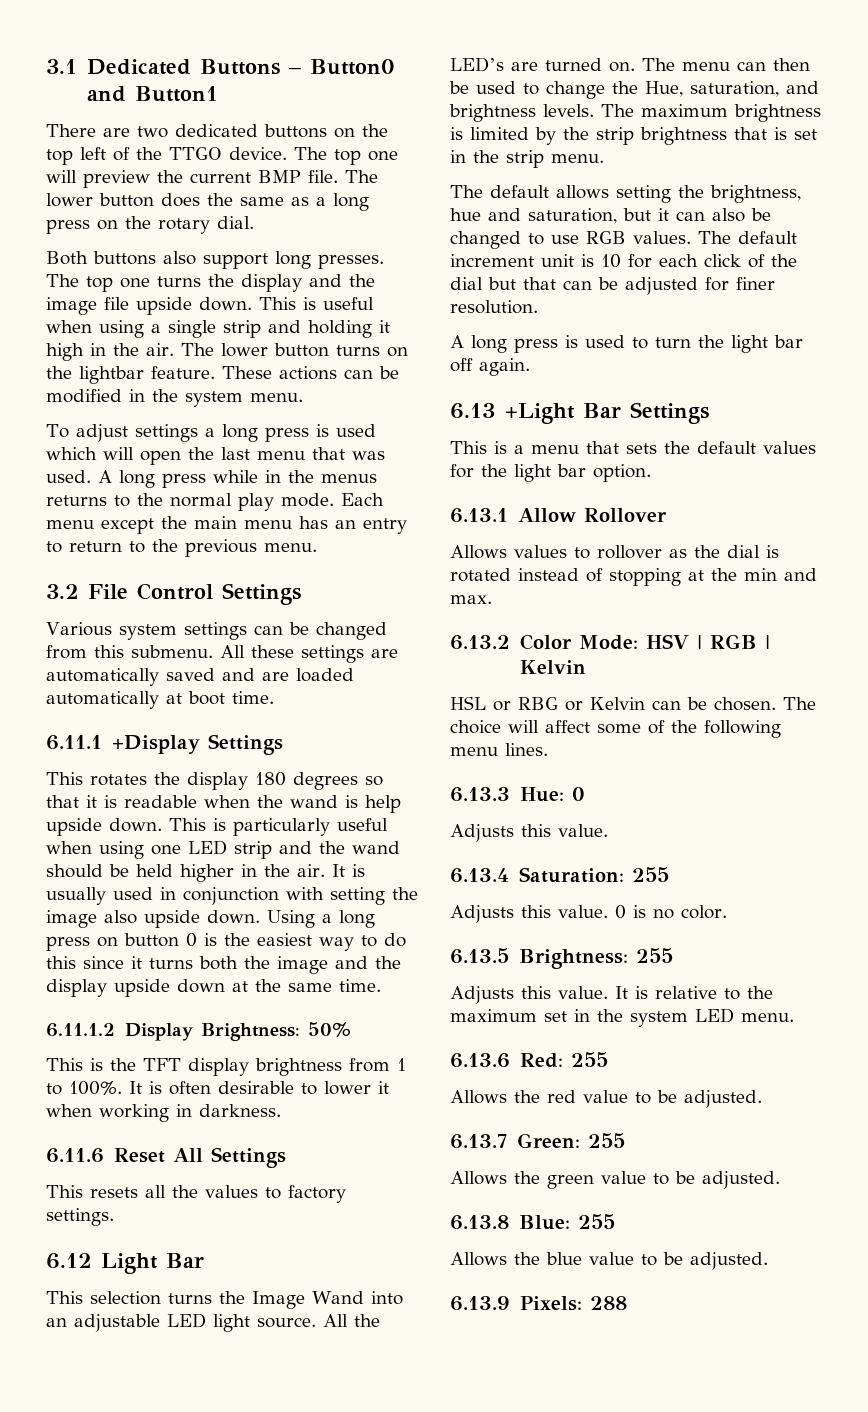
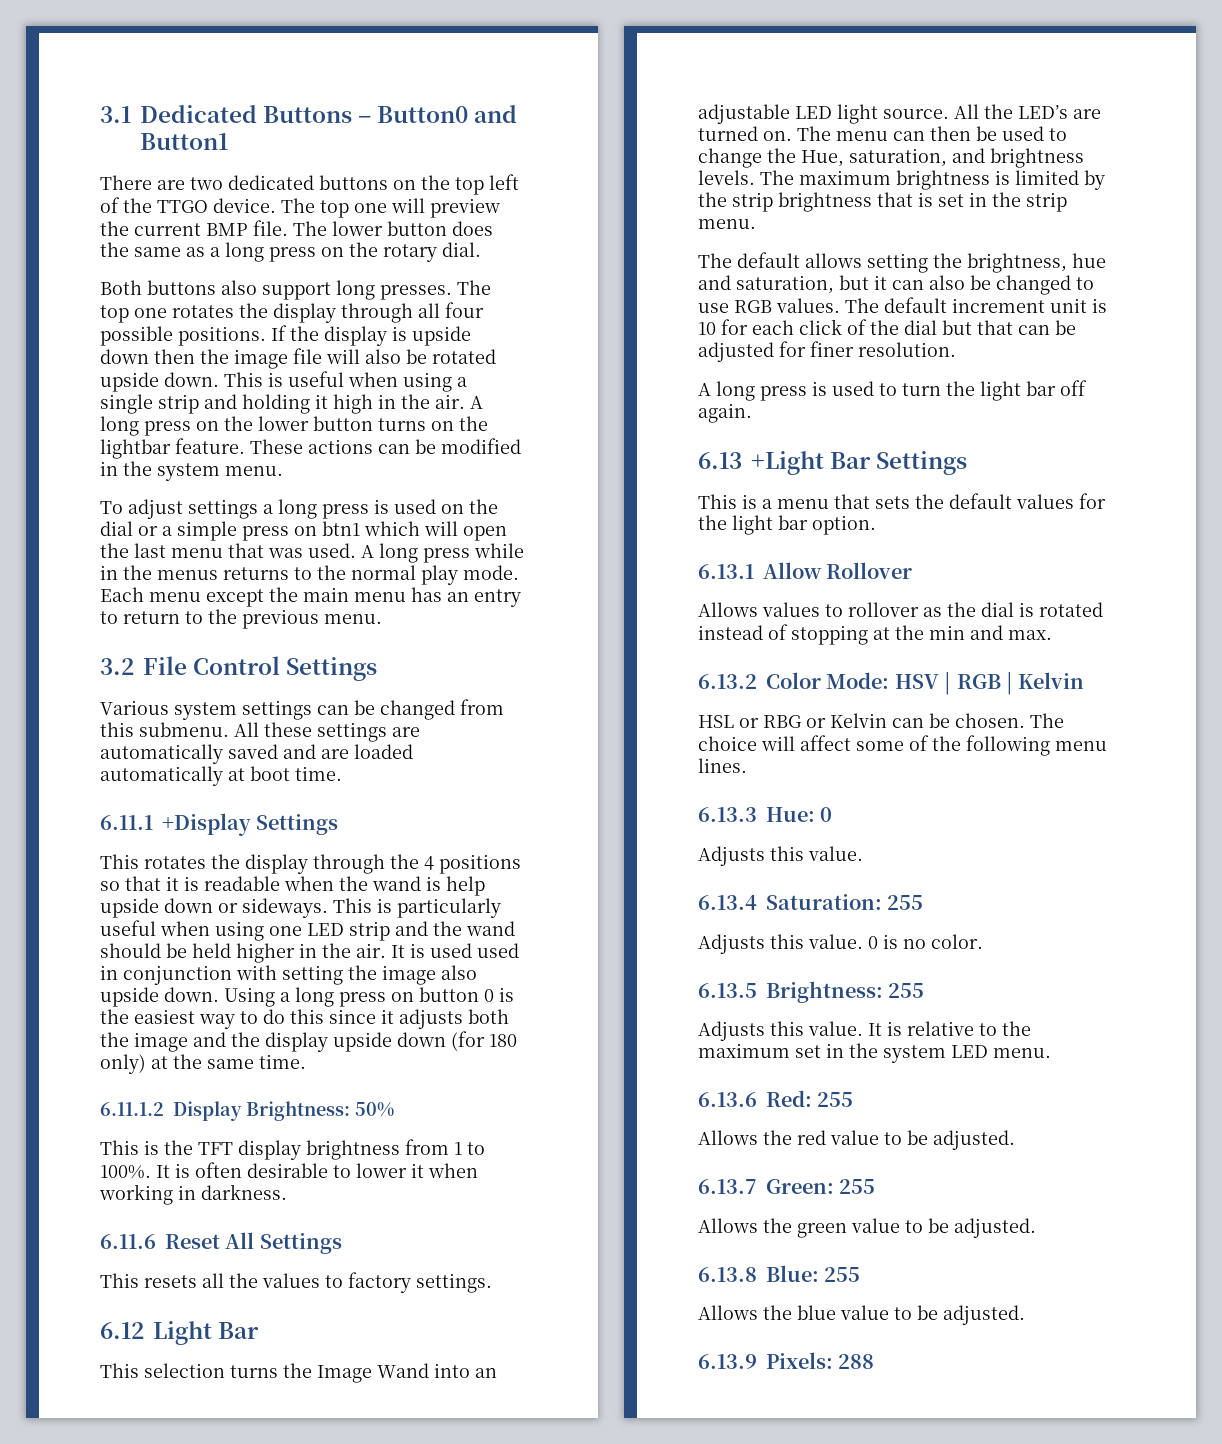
- The top one turns the display and the image file upside down.
+ The top one rotates the display through all four possible positions. If the display is upside down then the image file will also be rotated upside down.
- The lower button turns on the lightbar feature.
+ A long press on the lower button turns on the lightbar feature.
- To adjust settings a long press is used which will open the last menu that was used.
+ To adjust settings a long press is used on the dial or a simple press on btn1 which will open the last menu that was used.
- This rotates the display 180 degrees so that it is readable when the wand is help upside down.
+ This rotates the display through the 4 positions so that it is readable when the wand is help upside down or sideways.
- It is usually used in conjunction with setting the image also upside down.
+ It is used used in conjunction with setting the image also upside down.
- Using a long press on button 0 is the easiest way to do this since it turns both the image and the display upside down at the same time.
+ Using a long press on button 0 is the easiest way to do this since it adjusts both the image and the display upside down (for 180 only) at the same time.

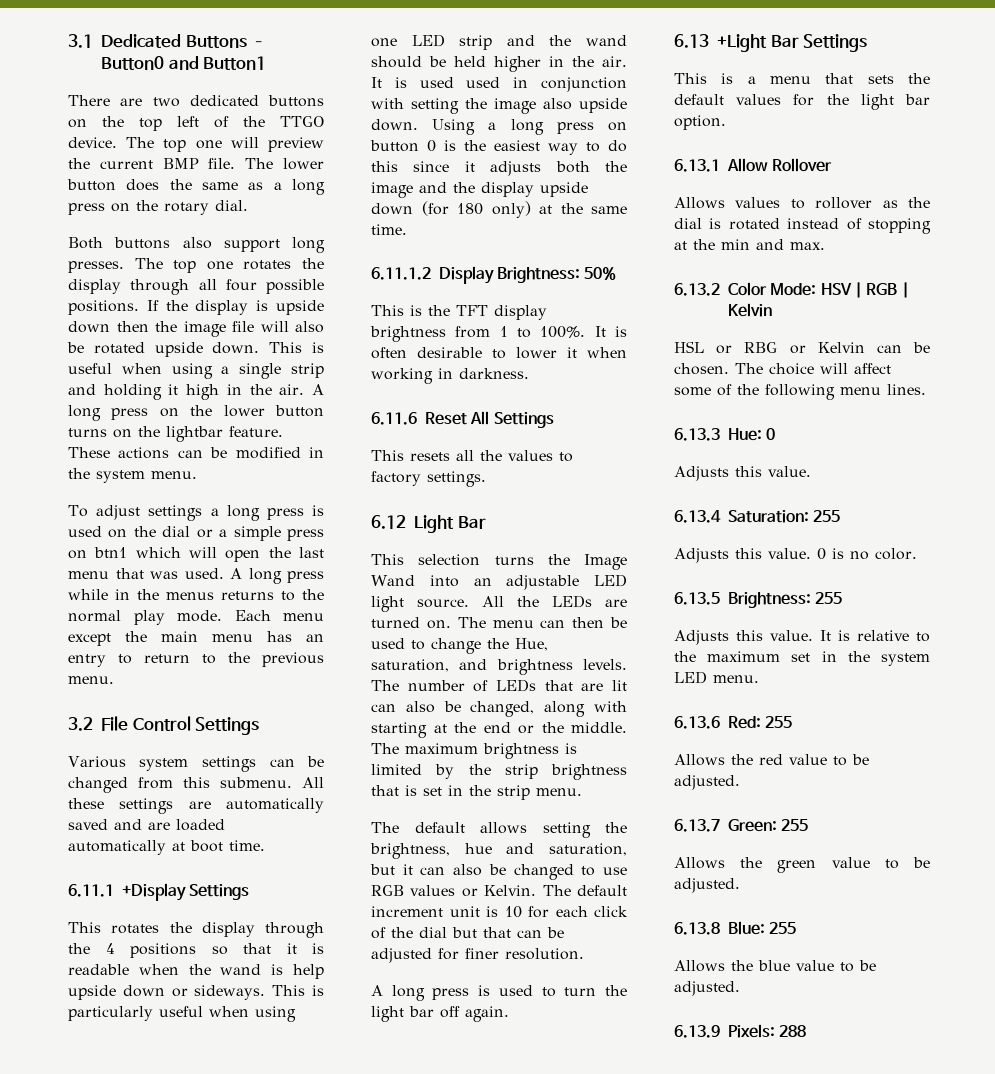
- All the LED’s are turned on.
+ All the LEDs are turned on.
- The maximum brightness is limited by the strip brightness that is set in the strip menu.
+ The number of LEDs that are lit can also be changed, along with starting at the end or the middle. The maximum brightness is limited by the strip brightness that is set in the strip menu.
- The default allows setting the brightness, hue and saturation, but it can also be changed to use RGB values.
+ The default allows setting the brightness, hue and saturation, but it can also be changed to use RGB values or Kelvin.

